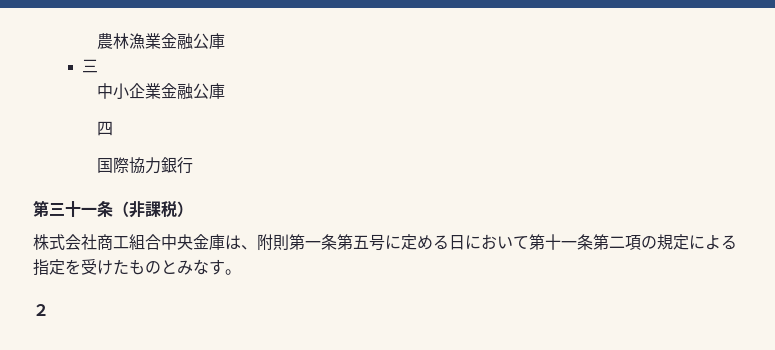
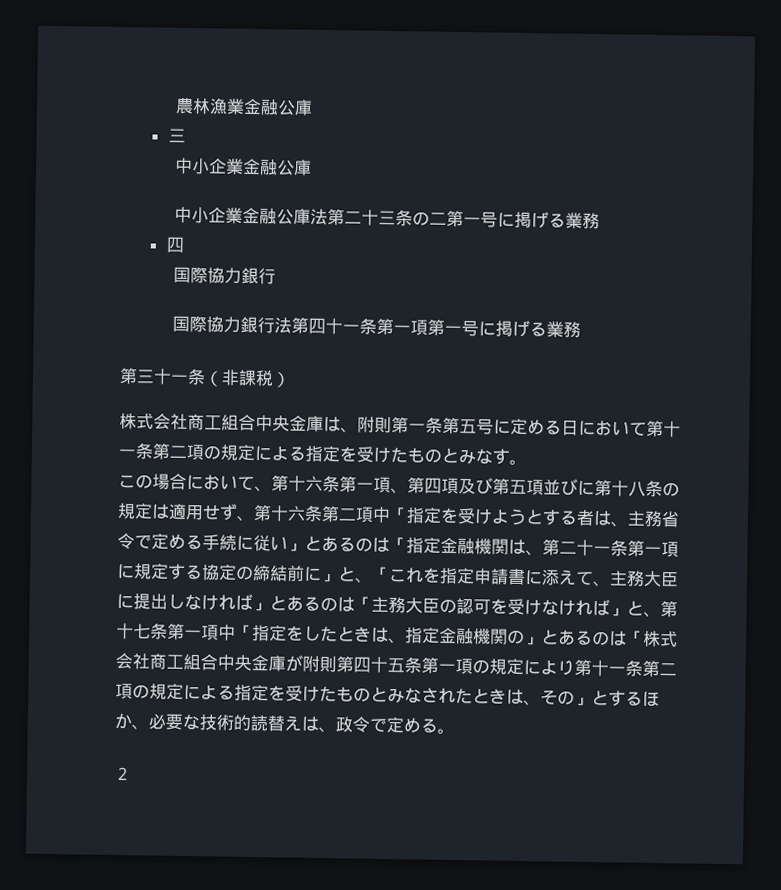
+ 中小企業金融公庫法第二十三条の二第一号に掲げる業務
  四
  国際協力銀行
+ 国際協力銀行法第四十一条第一項第一号に掲げる業務
+ この場合において、第十六条第一項、第四項及び第五項並びに第十八条の規定は適用せず、第十六条第二項中「指定を受けようとする者は、主務省令で定める手続に従い」とあるのは「指定金融機関は、第二十一条第一項に規定する協定の締結前に」と、「これを指定申請書に添えて、主務大臣に提出しなければ」とあるのは「主務大臣の認可を受けなければ」と、第十七条第一項中「指定をしたときは、指定金融機関の」とあるのは「株式会社商工組合中央金庫が附則第四十五条第一項の規定により第十一条第二項の規定による指定を受けたものとみなされたときは、その」とするほか、必要な技術的読替えは、政令で定める。

